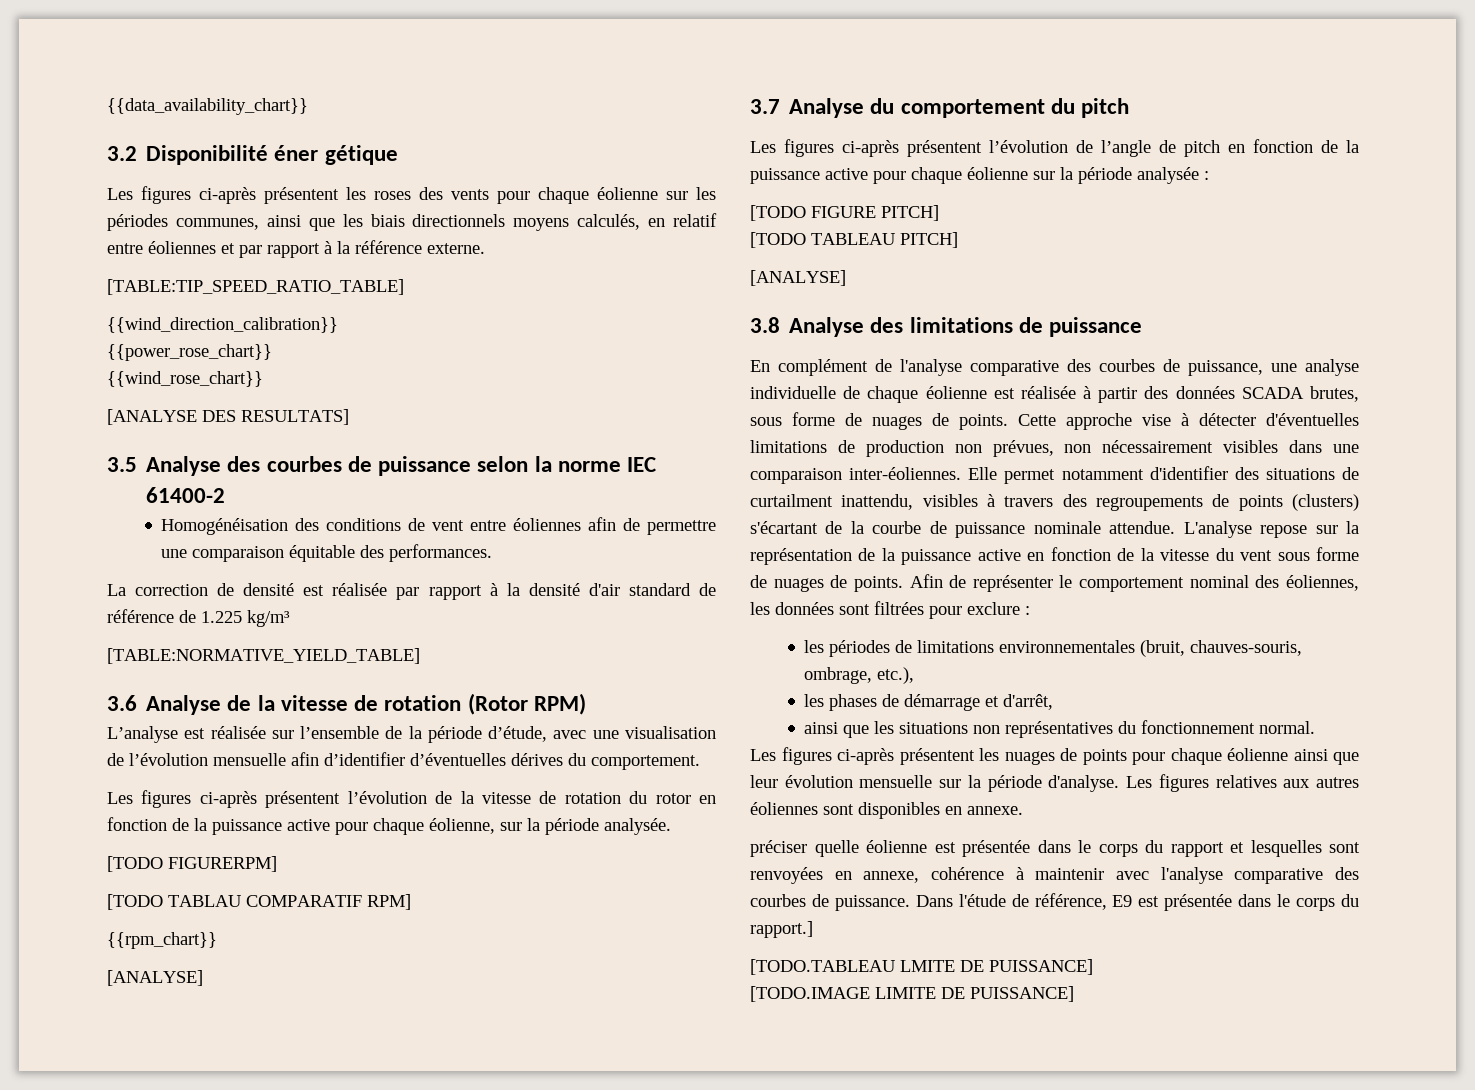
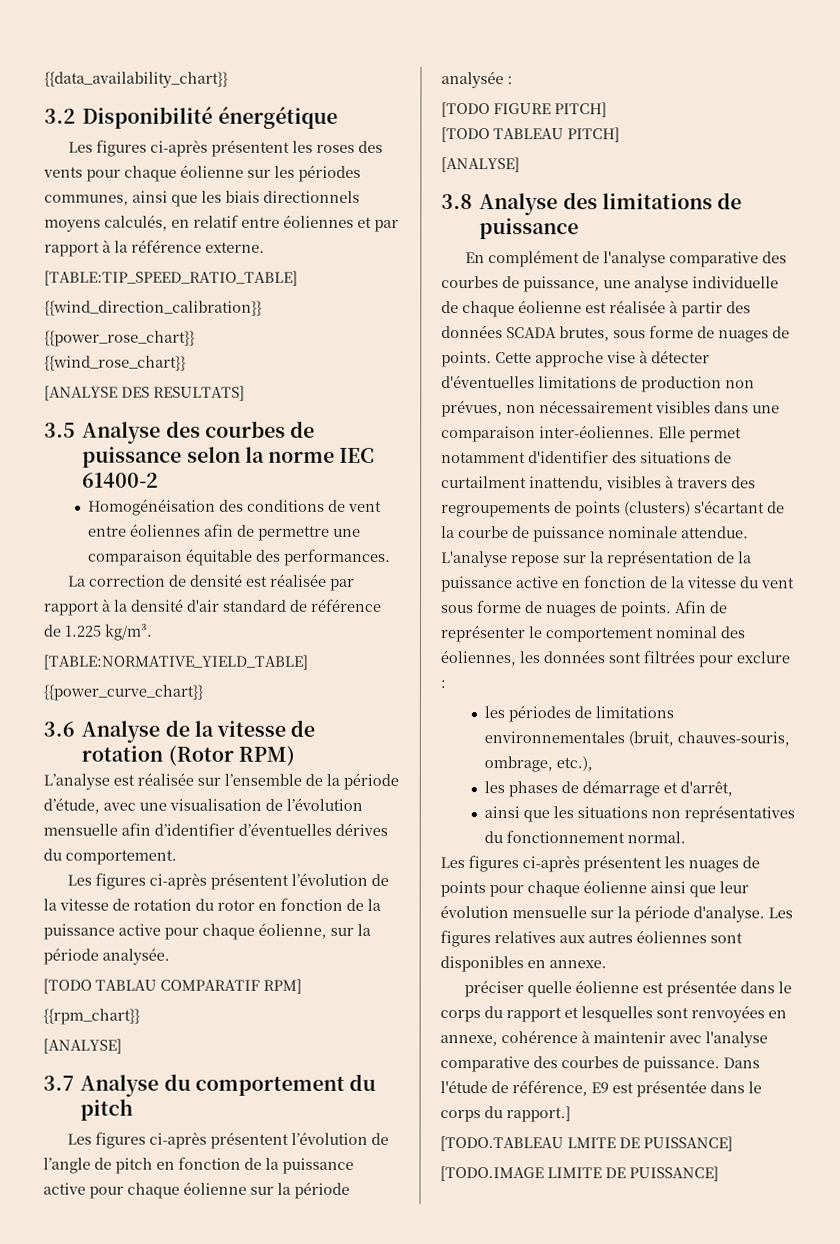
- 3.2 Disponibilité éner gétique
+ 3.2 Disponibilité énergétique
- La correction de densité est réalisée par rapport à la densité d'air standard de référence de 1.225 kg/m³
+ La correction de densité est réalisée par rapport à la densité d'air standard de référence de 1.225 kg/m³.
+ {{power_curve_chart}}
- [TODO FIGURERPM]

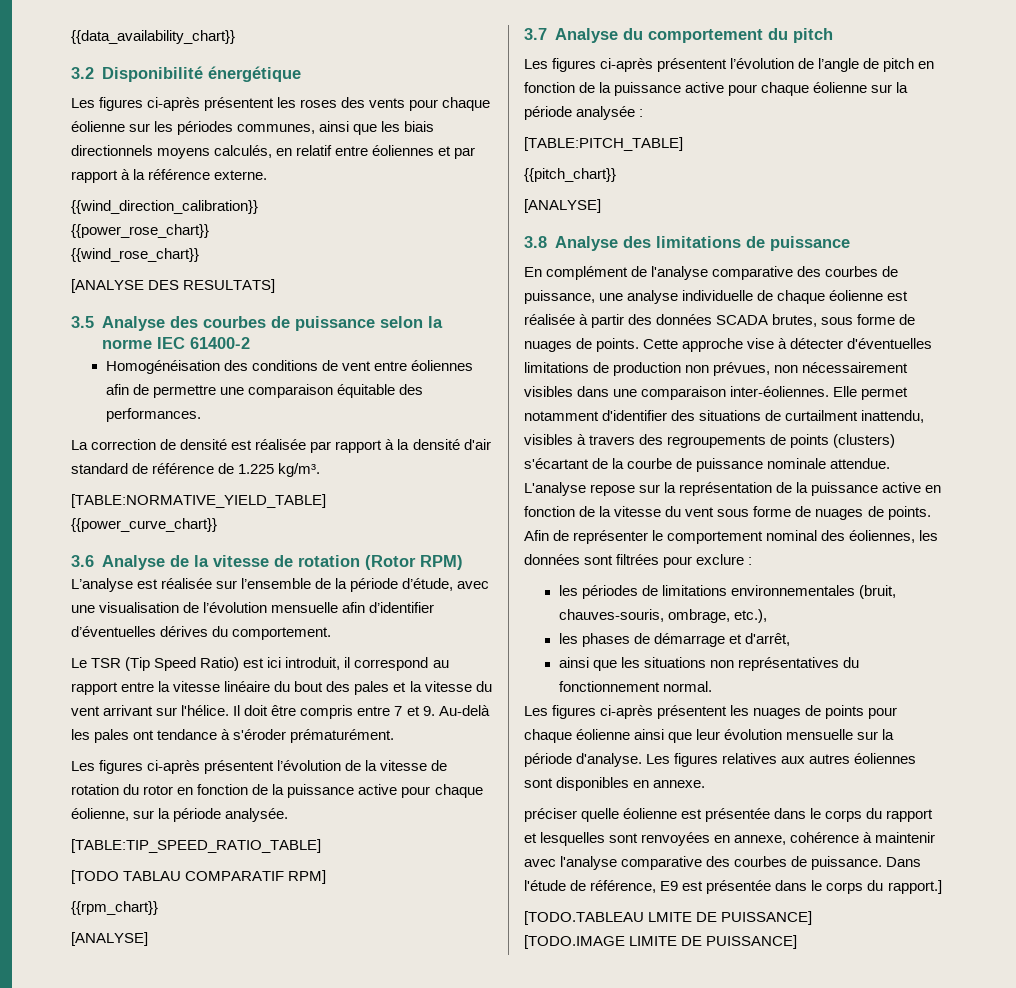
- [TABLE:TIP_SPEED_RATIO_TABLE]
+ Le TSR (Tip Speed Ratio) est ici introduit, il correspond au rapport entre la vitesse linéaire du bout des pales et la vitesse du vent arrivant sur l'hélice. Il doit être compris entre 7 et 9. Au-delà les pales ont tendance à s'éroder prématurément.
+ [TABLE:TIP_SPEED_RATIO_TABLE]
- [TODO FIGURE PITCH]
- [TODO TABLEAU PITCH]
+ [TABLE:PITCH_TABLE]
+ {{pitch_chart}}

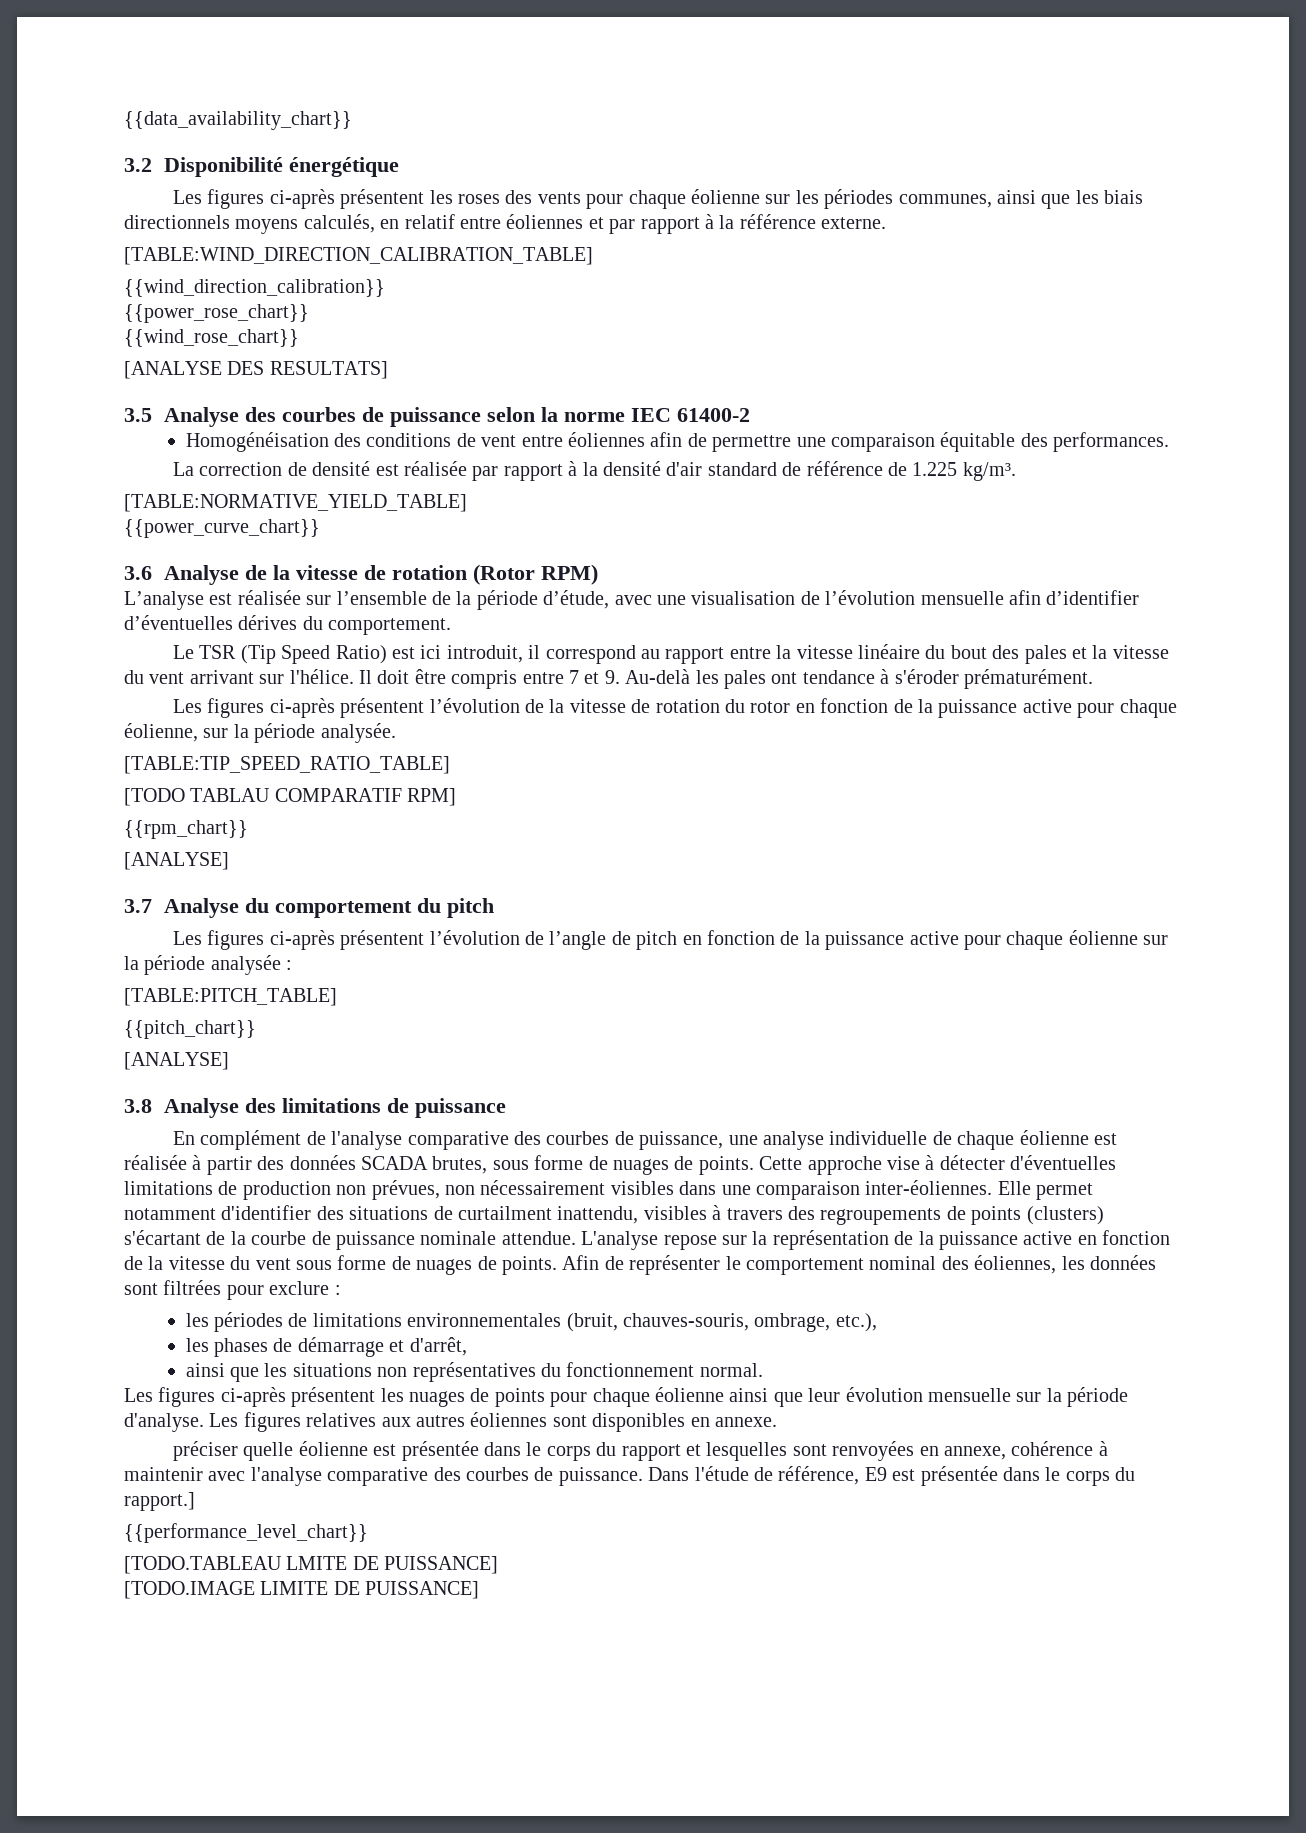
+ [TABLE:WIND_DIRECTION_CALIBRATION_TABLE]
+ {{performance_level_chart}}

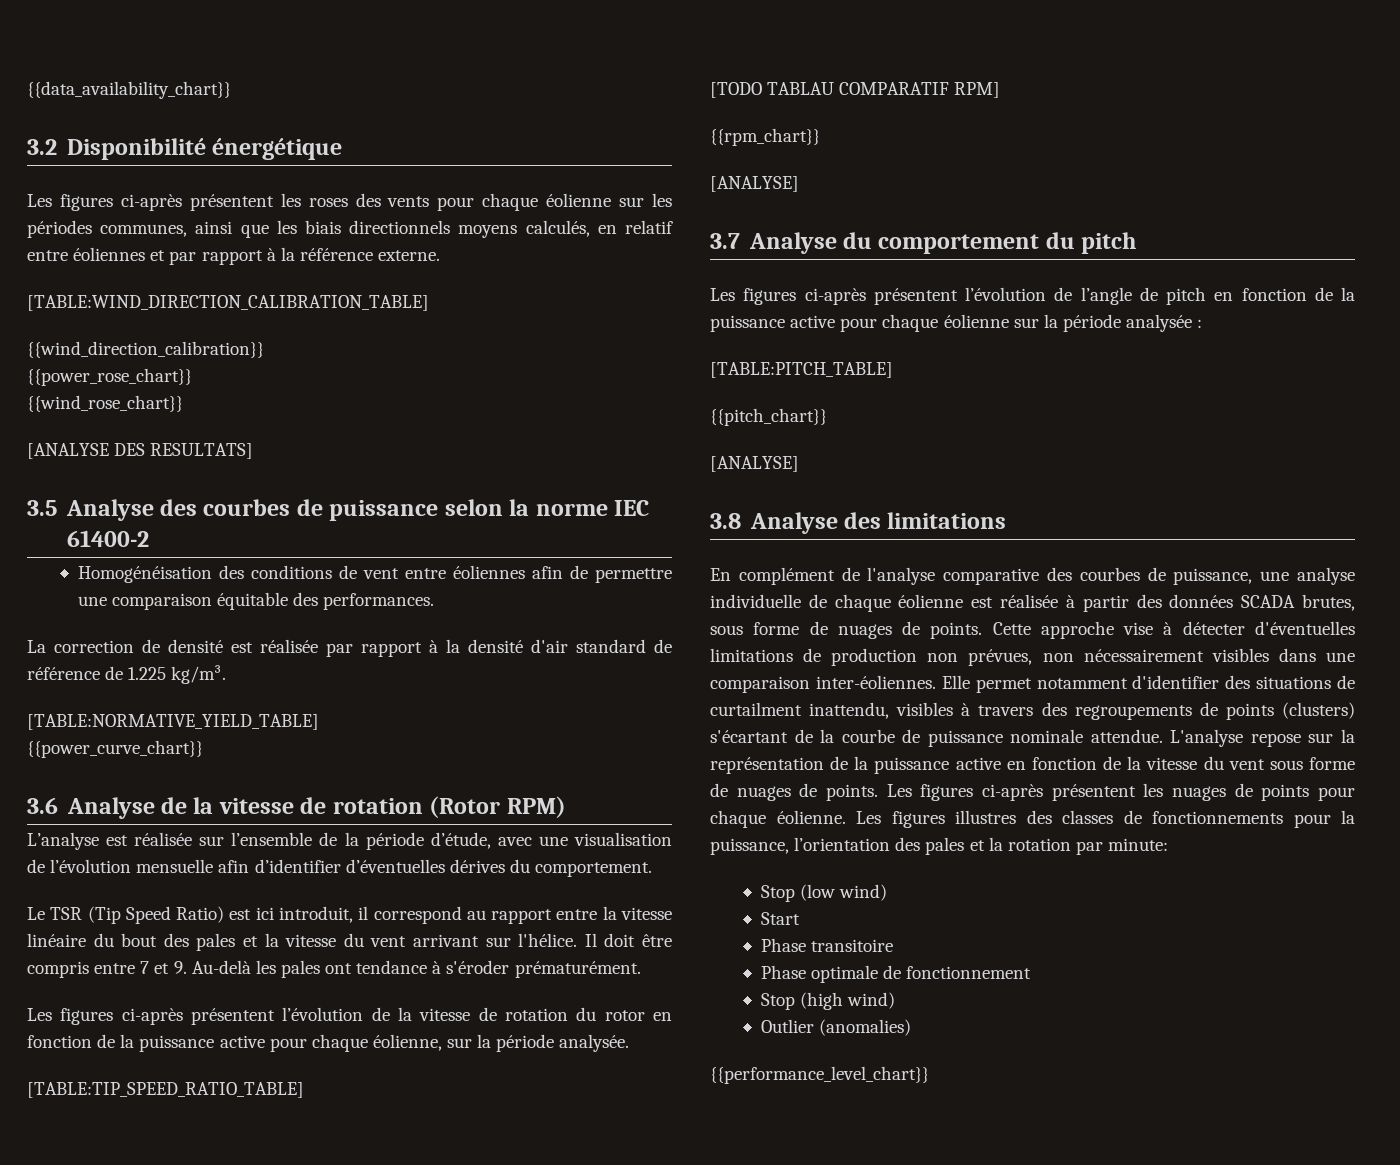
- 3.8 Analyse des limitations de puissance
+ 3.8 Analyse des limitations
- L'analyse repose sur la représentation de la puissance active en fonction de la vitesse du vent sous forme de nuages de points. Afin de représenter le comportement nominal des éoliennes, les données sont filtrées pour exclure :
- les périodes de limitations environnementales (bruit, chauves-souris, ombrage, etc.),
- les phases de démarrage et d'arrêt,
- ainsi que les situations non représentatives du fonctionnement normal.
- Les figures ci-après présentent les nuages de points pour chaque éolienne ainsi que leur évolution mensuelle sur la période d'analyse. Les figures relatives aux autres éoliennes sont disponibles en annexe.
- préciser quelle éolienne est présentée dans le corps du rapport et lesquelles sont renvoyées en annexe, cohérence à maintenir avec l'analyse comparative des courbes de puissance. Dans l'étude de référence, E9 est présentée dans le corps du rapport.]
+ L'analyse repose sur la représentation de la puissance active en fonction de la vitesse du vent sous forme de nuages de points. Les figures ci-après présentent les nuages de points pour chaque éolienne. Les figures illustres des classes de fonctionnements pour la puissance, l’orientation des pales et la rotation par minute:
+ Stop (low wind)
+ Start
+ Phase transitoire
+ Phase optimale de fonctionnement
+ Stop (high wind)
+ Outlier (anomalies)
  {{performance_level_chart}}
- [TODO.TABLEAU LMITE DE PUISSANCE]
- [TODO.IMAGE LIMITE DE PUISSANCE]

